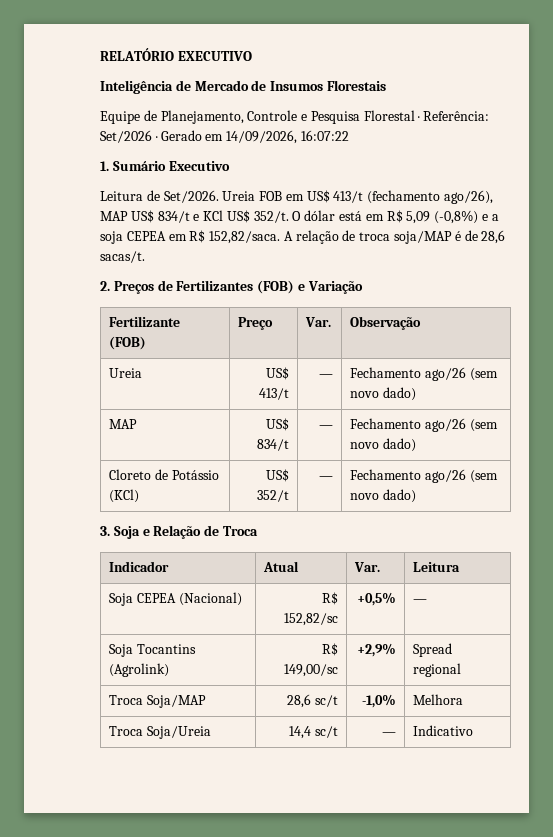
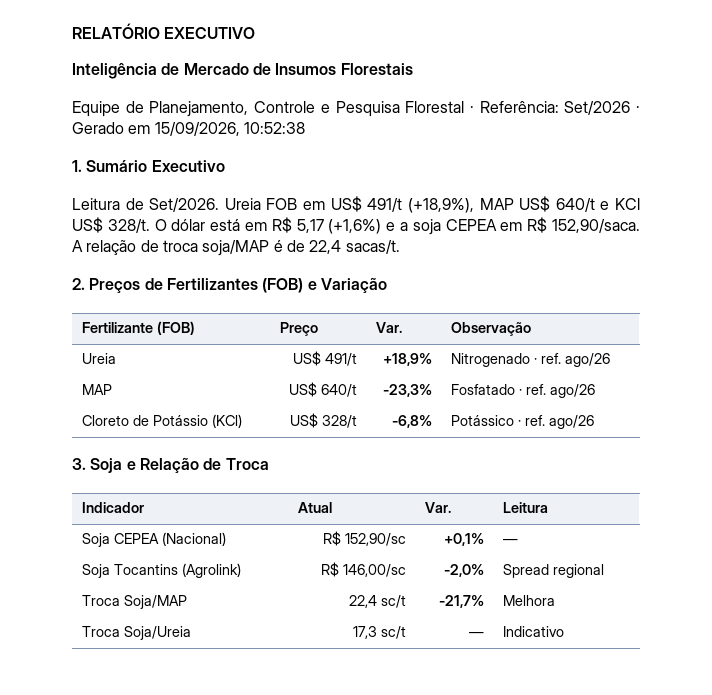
- Equipe de Planejamento, Controle e Pesquisa Florestal · Referência: Set/2026 · Gerado em 14/09/2026, 16:07:22
+ Equipe de Planejamento, Controle e Pesquisa Florestal · Referência: Set/2026 · Gerado em 15/09/2026, 10:52:38
- Ureia FOB em US$ 413/t (fechamento ago/26), MAP US$ 834/t e KCl US$ 352/t.
+ Ureia FOB em US$ 491/t (+18,9%), MAP US$ 640/t e KCl US$ 328/t.
- O dólar está em R$ 5,09 (-0,8%) e a soja CEPEA em R$ 152,82/saca.
+ O dólar está em R$ 5,17 (+1,6%) e a soja CEPEA em R$ 152,90/saca.
- A relação de troca soja/MAP é de 28,6 sacas/t.
+ A relação de troca soja/MAP é de 22,4 sacas/t.
- Ureia | US$ 413/t | — | Fechamento ago/26 (sem novo dado)
- MAP | US$ 834/t | — | Fechamento ago/26 (sem novo dado)
+ Ureia | US$ 491/t | +18,9% | Nitrogenado · ref. ago/26
+ MAP | US$ 640/t | -23,3% | Fosfatado · ref. ago/26
- Cloreto de Potássio (KCl) | US$ 352/t | — | Fechamento ago/26 (sem novo dado)
+ Cloreto de Potássio (KCl) | US$ 328/t | -6,8% | Potássico · ref. ago/26
- Soja CEPEA (Nacional) | R$ 152,82/sc | +0,5% | —
+ Soja CEPEA (Nacional) | R$ 152,90/sc | +0,1% | —
- Soja Tocantins (Agrolink) | R$ 149,00/sc | +2,9% | Spread regional
+ Soja Tocantins (Agrolink) | R$ 146,00/sc | -2,0% | Spread regional
- Troca Soja/MAP | 28,6 sc/t | -1,0% | Melhora
+ Troca Soja/MAP | 22,4 sc/t | -21,7% | Melhora
- Troca Soja/Ureia | 14,4 sc/t | — | Indicativo
+ Troca Soja/Ureia | 17,3 sc/t | — | Indicativo

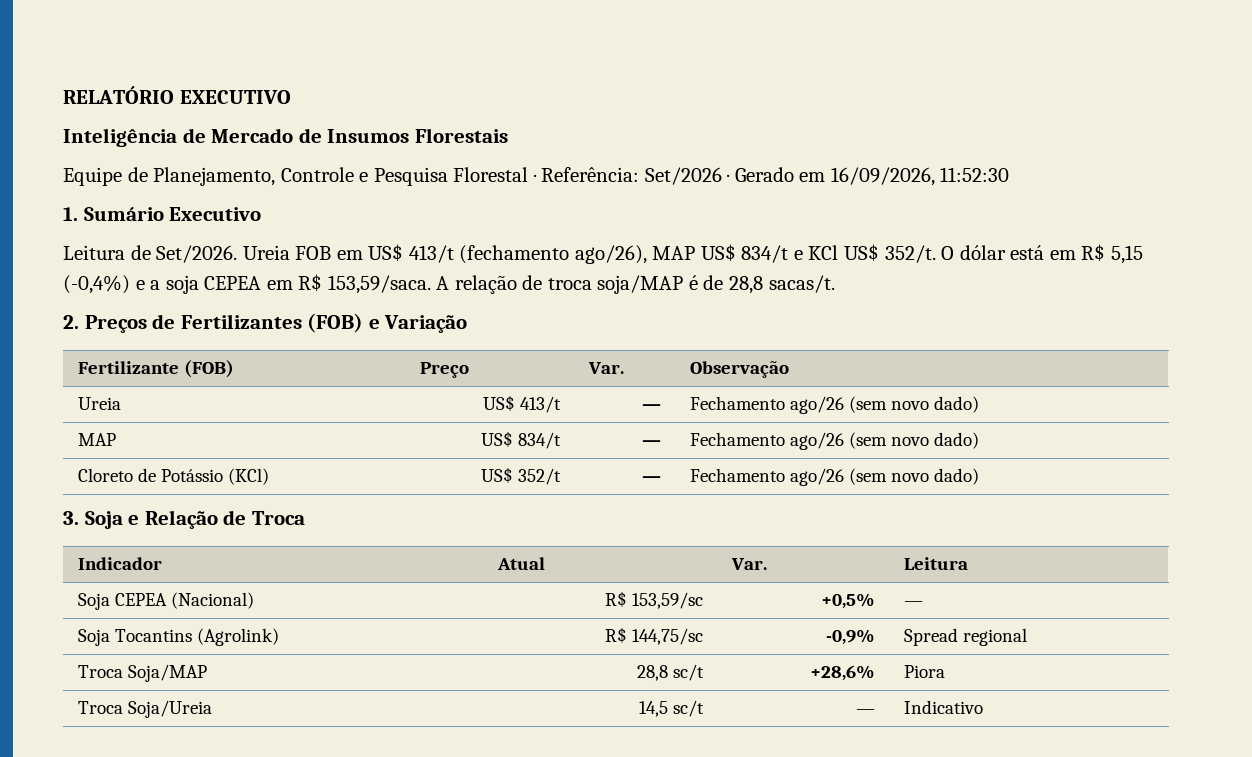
- Equipe de Planejamento, Controle e Pesquisa Florestal · Referência: Set/2026 · Gerado em 15/09/2026, 10:52:38
+ Equipe de Planejamento, Controle e Pesquisa Florestal · Referência: Set/2026 · Gerado em 16/09/2026, 11:52:30
- Ureia FOB em US$ 491/t (+18,9%), MAP US$ 640/t e KCl US$ 328/t.
+ Ureia FOB em US$ 413/t (fechamento ago/26), MAP US$ 834/t e KCl US$ 352/t.
- O dólar está em R$ 5,17 (+1,6%) e a soja CEPEA em R$ 152,90/saca.
+ O dólar está em R$ 5,15 (-0,4%) e a soja CEPEA em R$ 153,59/saca.
- A relação de troca soja/MAP é de 22,4 sacas/t.
+ A relação de troca soja/MAP é de 28,8 sacas/t.
- Ureia | US$ 491/t | +18,9% | Nitrogenado · ref. ago/26
- MAP | US$ 640/t | -23,3% | Fosfatado · ref. ago/26
+ Ureia | US$ 413/t | — | Fechamento ago/26 (sem novo dado)
+ MAP | US$ 834/t | — | Fechamento ago/26 (sem novo dado)
- Cloreto de Potássio (KCl) | US$ 328/t | -6,8% | Potássico · ref. ago/26
+ Cloreto de Potássio (KCl) | US$ 352/t | — | Fechamento ago/26 (sem novo dado)
- Soja CEPEA (Nacional) | R$ 152,90/sc | +0,1% | —
+ Soja CEPEA (Nacional) | R$ 153,59/sc | +0,5% | —
- Soja Tocantins (Agrolink) | R$ 146,00/sc | -2,0% | Spread regional
+ Soja Tocantins (Agrolink) | R$ 144,75/sc | -0,9% | Spread regional
- Troca Soja/MAP | 22,4 sc/t | -21,7% | Melhora
+ Troca Soja/MAP | 28,8 sc/t | +28,6% | Piora
- Troca Soja/Ureia | 17,3 sc/t | — | Indicativo
+ Troca Soja/Ureia | 14,5 sc/t | — | Indicativo

